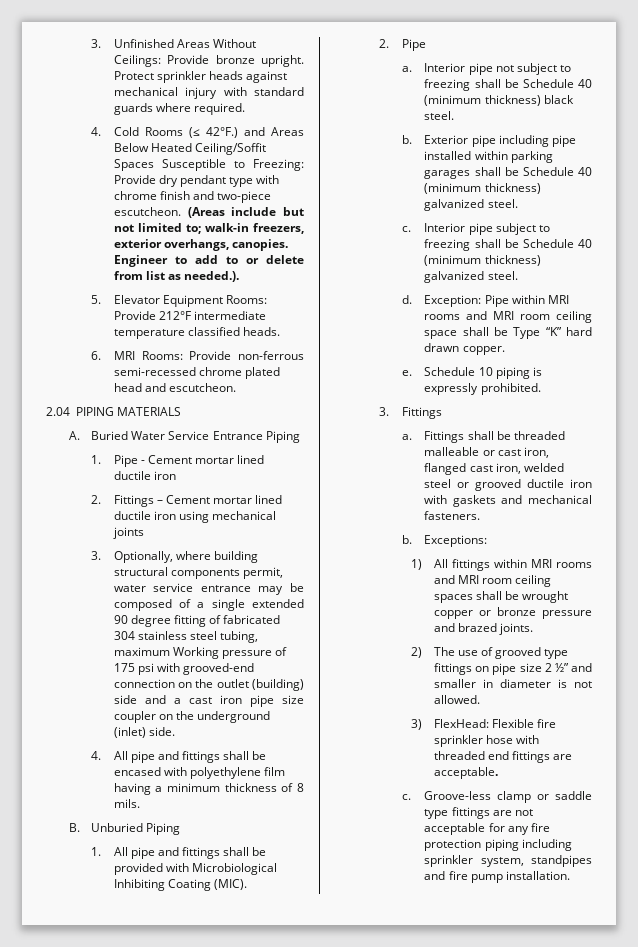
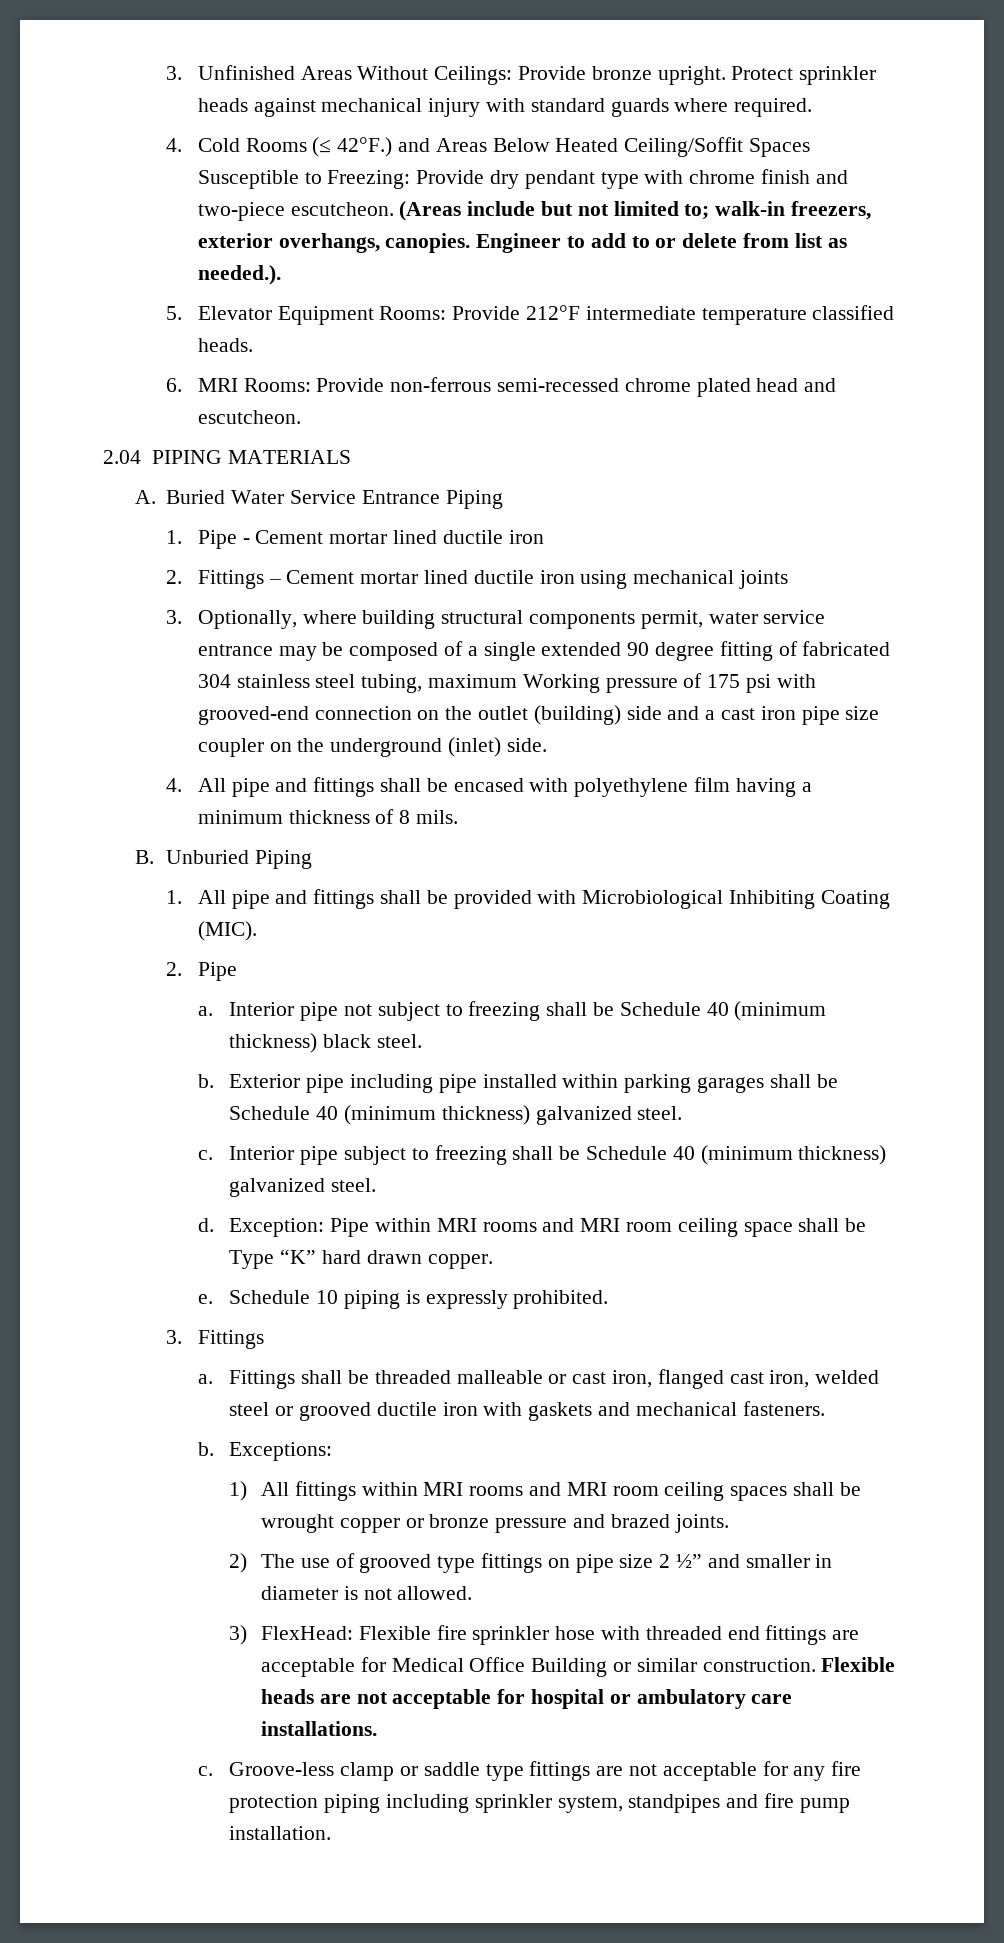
- 3) FlexHead: Flexible fire sprinkler hose with threaded end fittings are acceptable.
+ 3) FlexHead: Flexible fire sprinkler hose with threaded end fittings are acceptable for Medical Office Building or similar construction. Flexible heads are not acceptable for hospital or ambulatory care installations.

